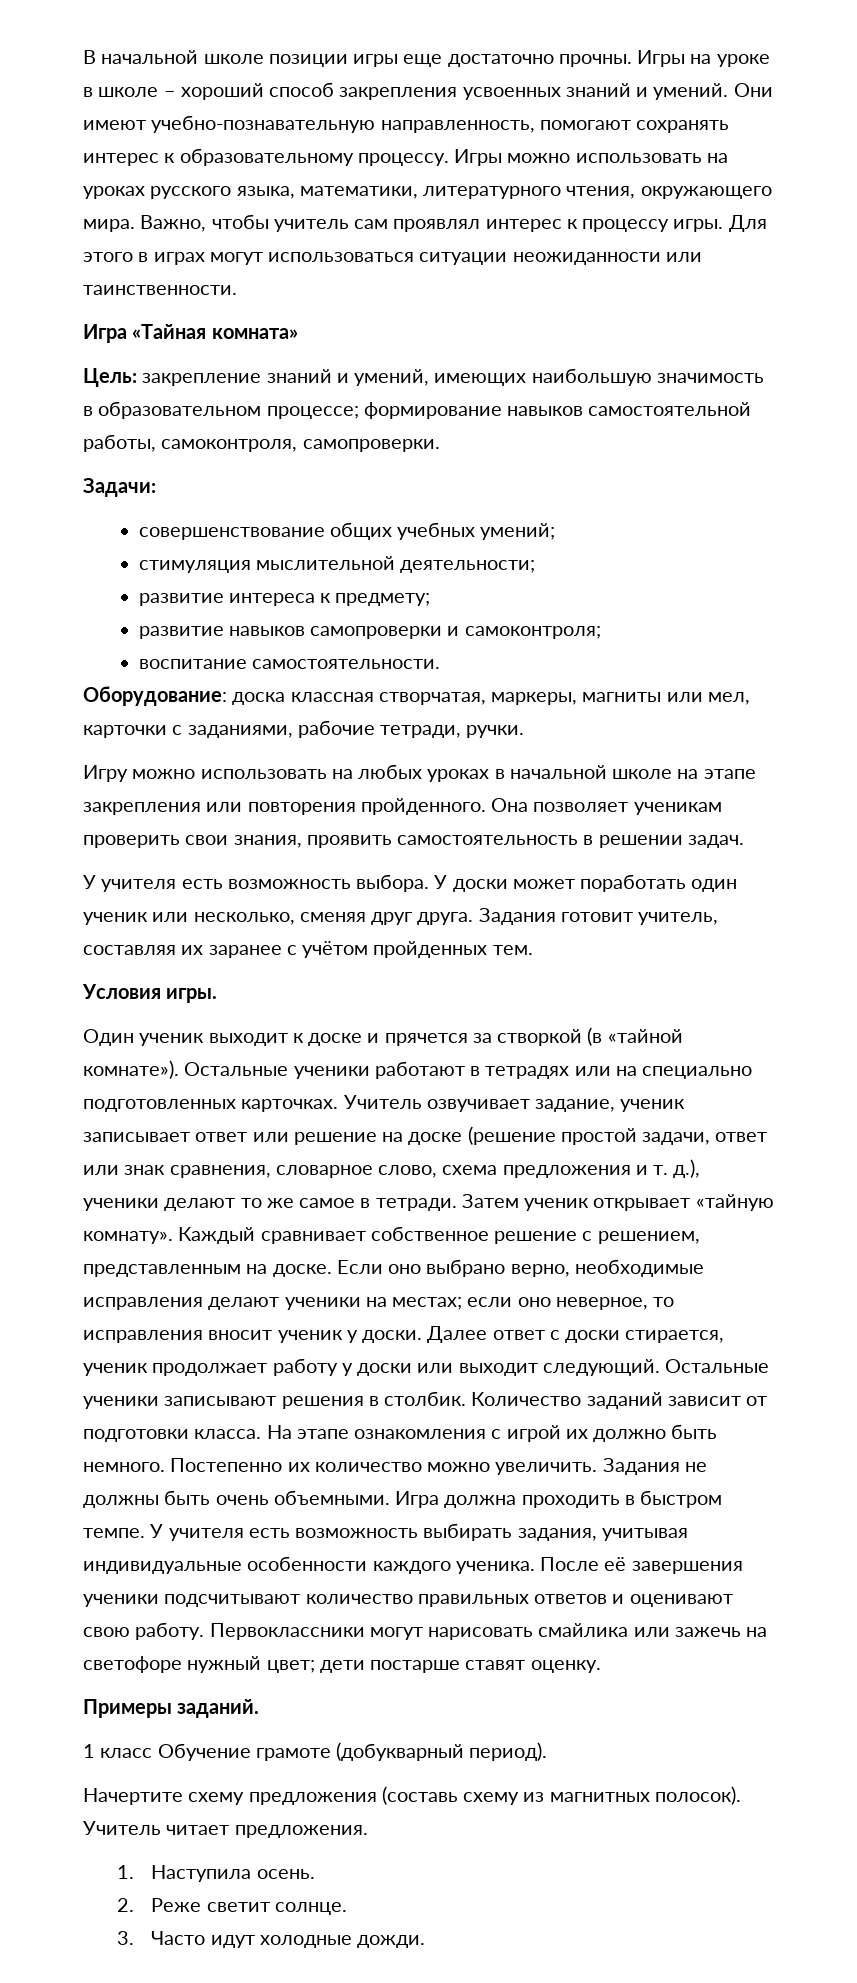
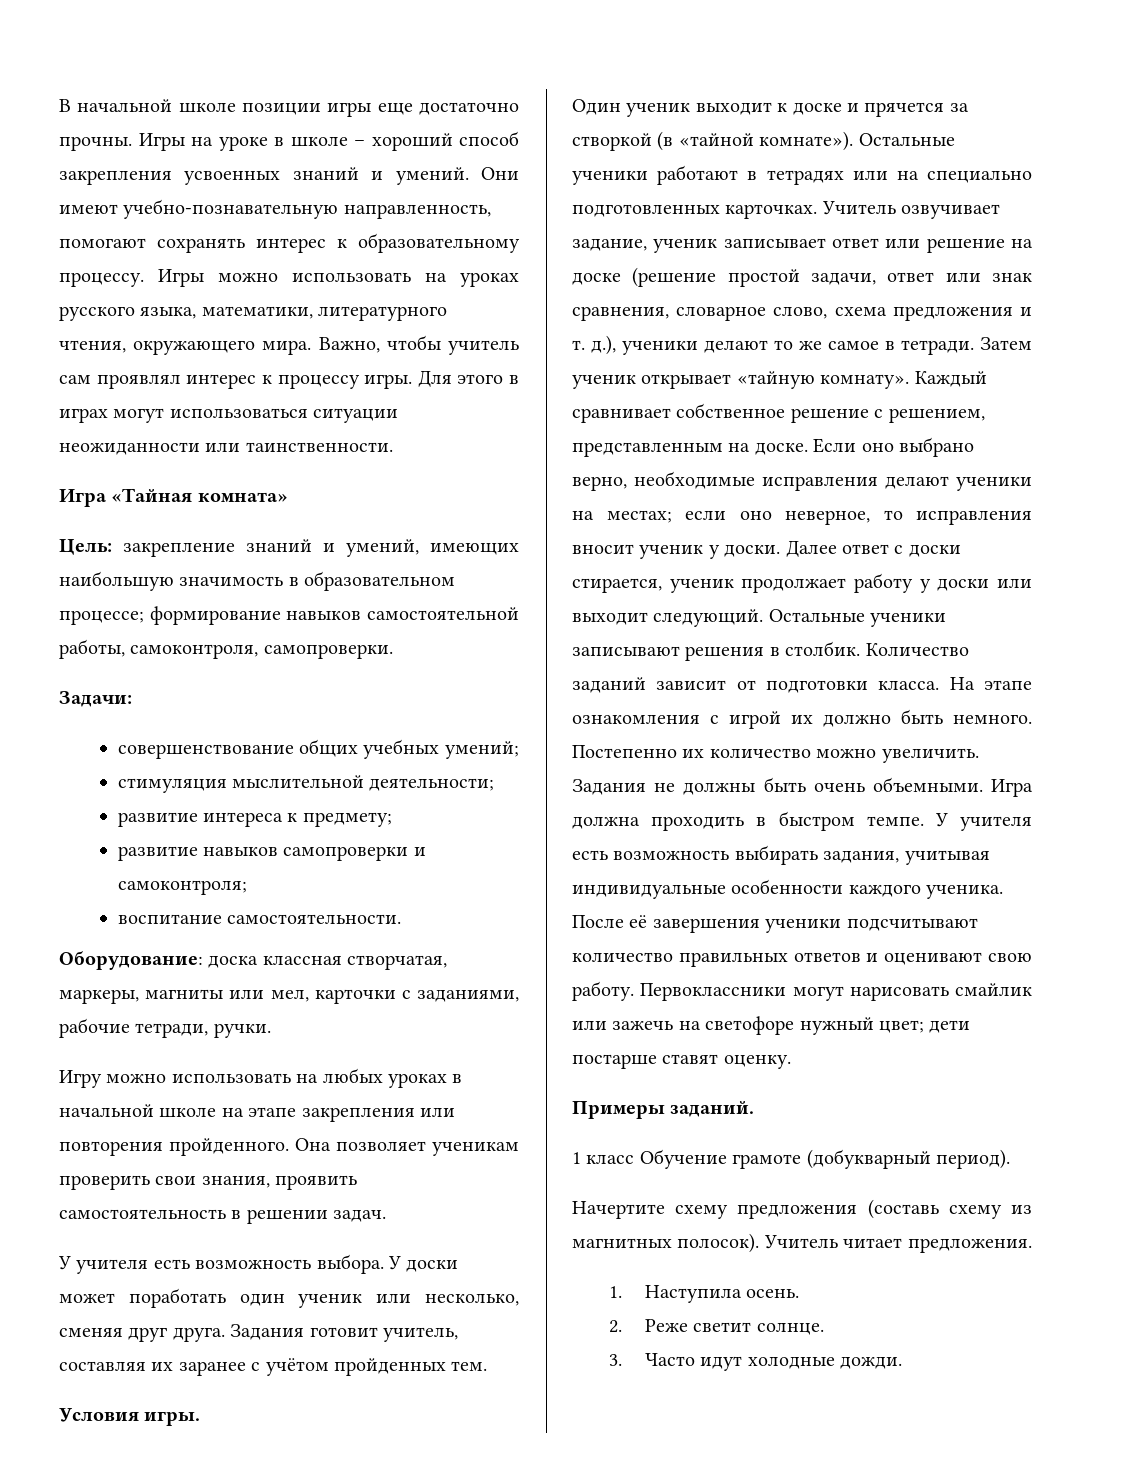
- Первоклассники могут нарисовать смайлика или зажечь на светофоре нужный цвет; дети постарше ставят оценку.
+ Первоклассники могут нарисовать смайлик или зажечь на светофоре нужный цвет; дети постарше ставят оценку.

